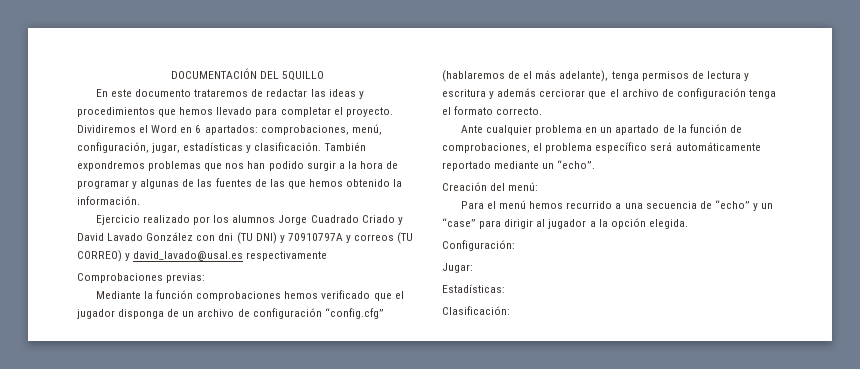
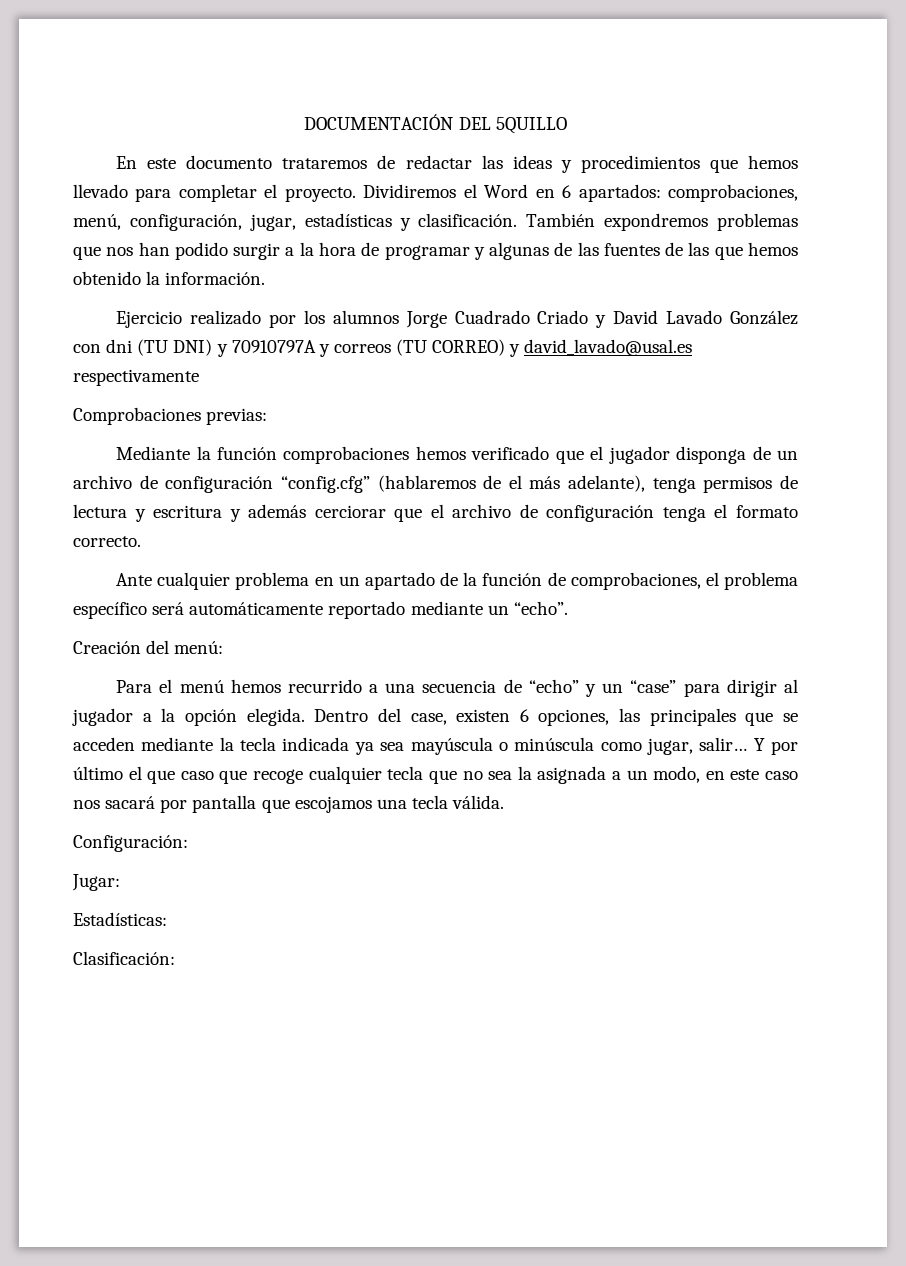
+ Dentro del case, existen 6 opciones, las principales que se acceden mediante la tecla indicada ya sea mayúscula o minúscula como jugar, salir… Y por último el que caso que recoge cualquier tecla que no sea la asignada a un modo, en este caso nos sacará por pantalla que escojamos una tecla válida.

